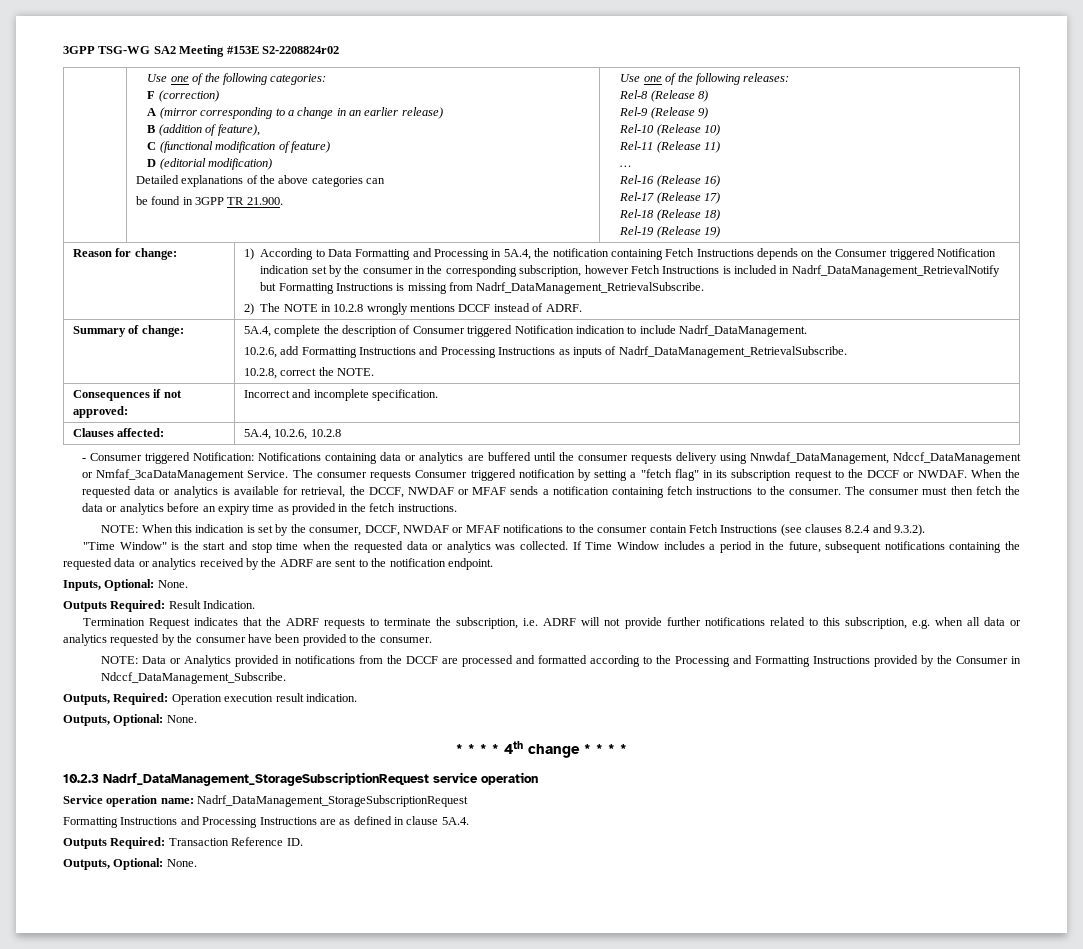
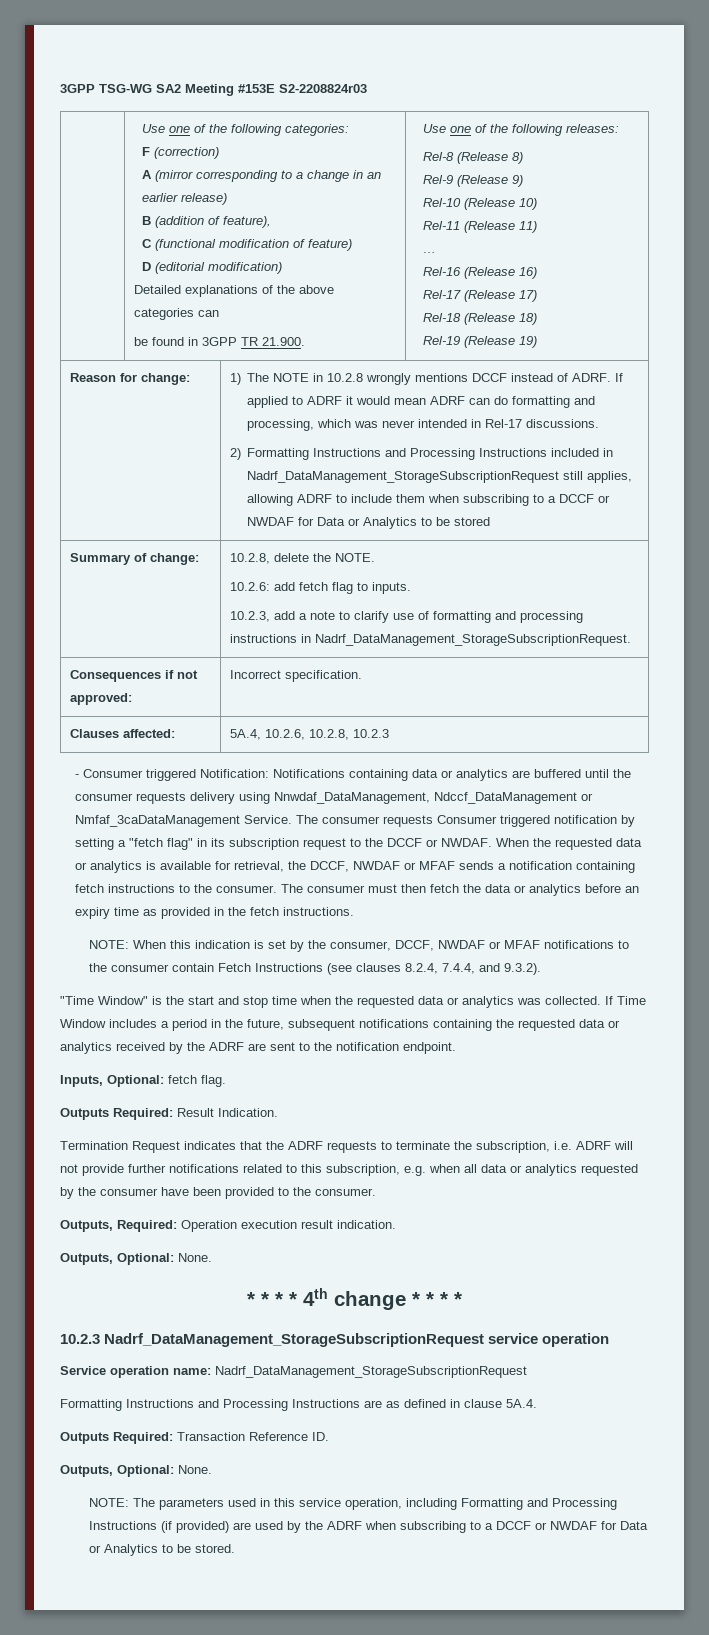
- 3GPP TSG-WG SA2 Meeting #153E S2-2208824r02
+ 3GPP TSG-WG SA2 Meeting #153E S2-2208824r03
- 1) According to Data Formatting and Processing in 5A.4, the notification containing Fetch Instructions depends on the Consumer triggered Notification indication set by the consumer in the corresponding subscription, however Fetch Instructions is included in Nadrf_DataManagement_RetrievalNotify but Formatting Instructions is missing from Nadrf_DataManagement_RetrievalSubscribe.
- 2) The NOTE in 10.2.8 wrongly mentions DCCF instead of ADRF.
- Summary of change: | 5A.4, complete the description of Consumer triggered Notification indication to include Nadrf_DataManagement.
- 10.2.6, add Formatting Instructions and Processing Instructions as inputs of Nadrf_DataManagement_RetrievalSubscribe.
- 10.2.8, correct the NOTE.
+ 1) The NOTE in 10.2.8 wrongly mentions DCCF instead of ADRF. If applied to ADRF it would mean ADRF can do formatting and processing, which was never intended in Rel-17 discussions.
+ 2) Formatting Instructions and Processing Instructions included in Nadrf_DataManagement_StorageSubscriptionRequest still applies, allowing ADRF to include them when subscribing to a DCCF or NWDAF for Data or Analytics to be stored
+ Summary of change: | 10.2.8, delete the NOTE.
+ 10.2.6: add fetch flag to inputs.
+ 10.2.3, add a note to clarify use of formatting and processing instructions in Nadrf_DataManagement_StorageSubscriptionRequest.
- Consequences if not approved: | Incorrect and incomplete specification.
+ Consequences if not approved: | Incorrect specification.
- Clauses affected: | 5A.4, 10.2.6, 10.2.8
+ Clauses affected: | 5A.4, 10.2.6, 10.2.8, 10.2.3
- NOTE: When this indication is set by the consumer, DCCF, NWDAF or MFAF notifications to the consumer contain Fetch Instructions (see clauses 8.2.4 and 9.3.2).
+ NOTE: When this indication is set by the consumer, DCCF, NWDAF or MFAF notifications to the consumer contain Fetch Instructions (see clauses 8.2.4, 7.4.4, and 9.3.2).
- Inputs, Optional: None.
+ Inputs, Optional: fetch flag.
- NOTE: Data or Analytics provided in notifications from the DCCF are processed and formatted according to the Processing and Formatting Instructions provided by the Consumer in Ndccf_DataManagement_Subscribe.
+ NOTE: The parameters used in this service operation, including Formatting and Processing Instructions (if provided) are used by the ADRF when subscribing to a DCCF or NWDAF for Data or Analytics to be stored.

